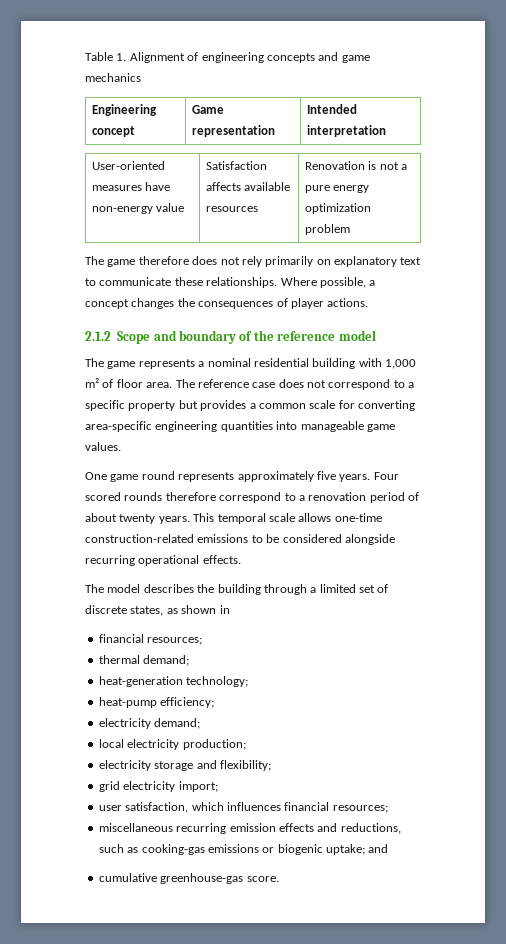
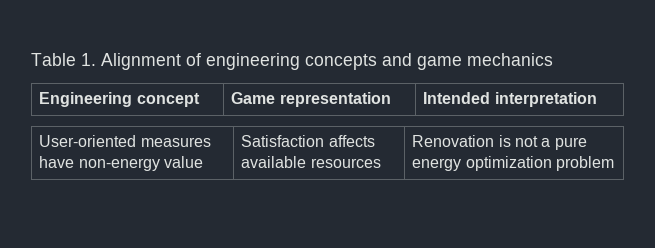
- The game therefore does not rely primarily on explanatory text to communicate these relationships. Where possible, a concept changes the consequences of player actions.
- 2.1.2 Scope and boundary of the reference model
- The game represents a nominal residential building with 1,000 m² of floor area. The reference case does not correspond to a specific property but provides a common scale for converting area-specific engineering quantities into manageable game values.
- One game round represents approximately five years. Four scored rounds therefore correspond to a renovation period of about twenty years. This temporal scale allows one-time construction-related emissions to be considered alongside recurring operational effects.
- The model describes the building through a limited set of discrete states, as shown in
- financial resources;
- thermal demand;
- heat-generation technology;
- heat-pump efficiency;
- electricity demand;
- local electricity production;
- electricity storage and flexibility;
- grid electricity import;
- user satisfaction, which influences financial resources;
- miscellaneous recurring emission effects and reductions, such as cooking-gas emissions or biogenic uptake; and
- cumulative greenhouse-gas score.

